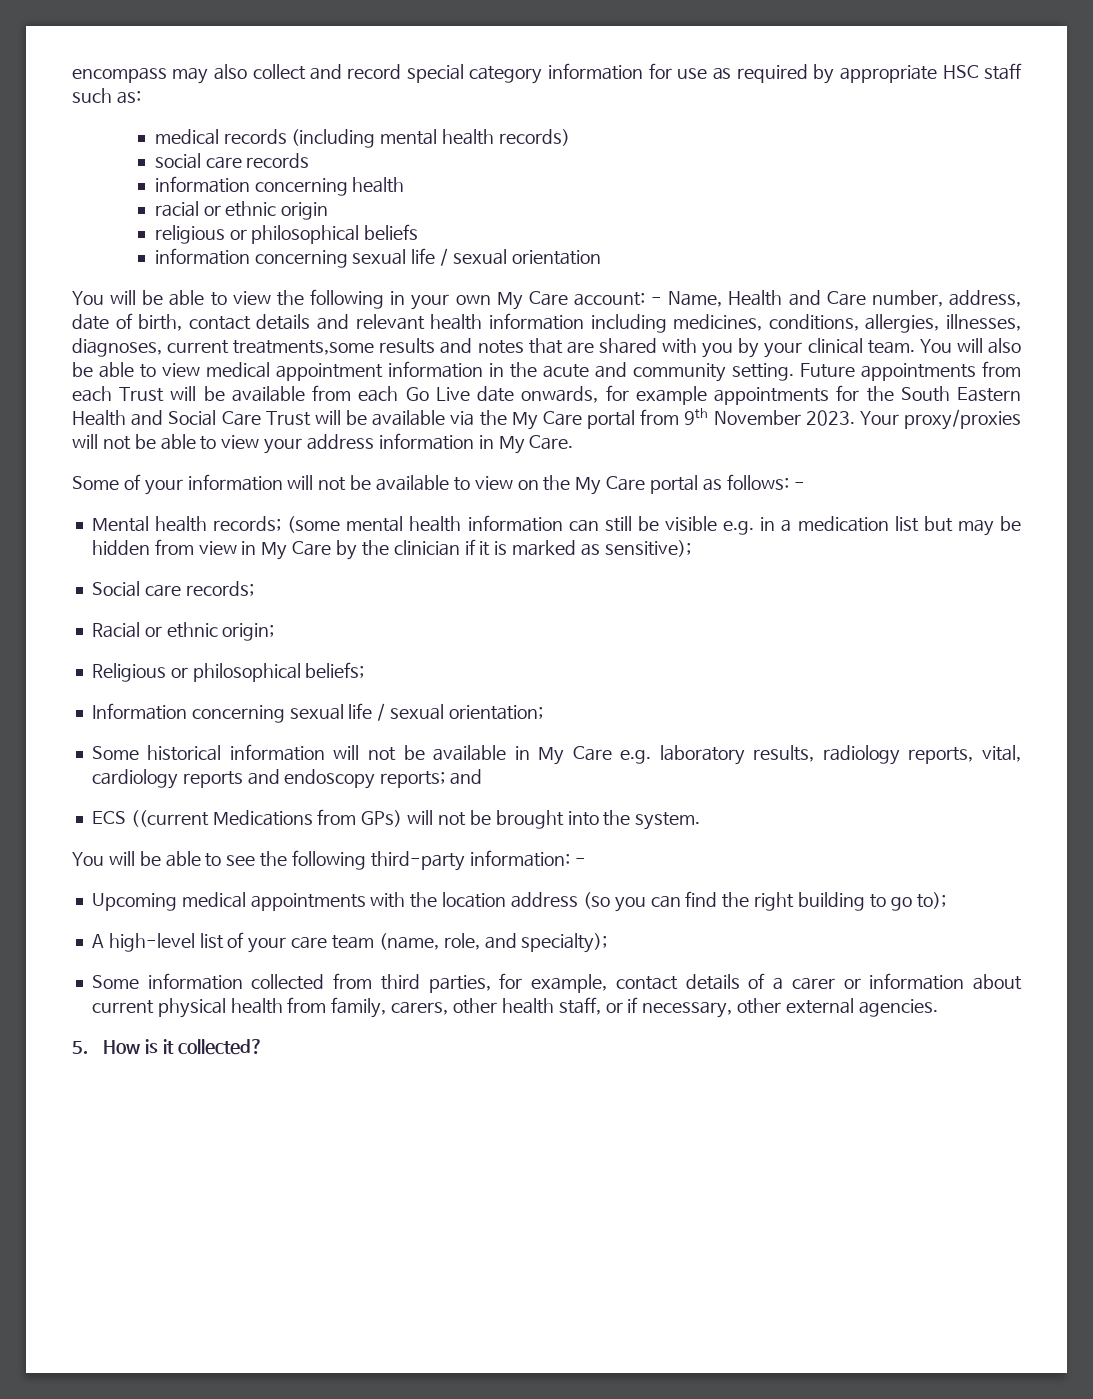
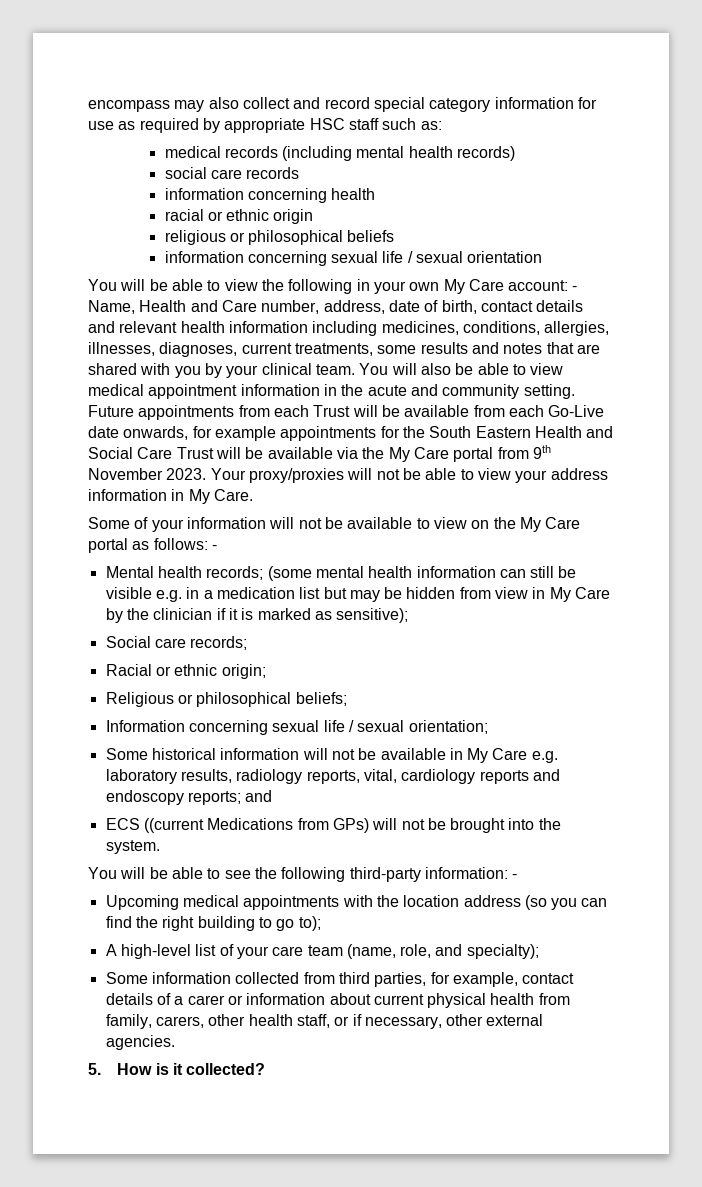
- You will be able to view the following in your own My Care account: - Name, Health and Care number, address, date of birth, contact details and relevant health information including medicines, conditions, allergies, illnesses, diagnoses, current treatments,some results and notes that are shared with you by your clinical team.
+ You will be able to view the following in your own My Care account: - Name, Health and Care number, address, date of birth, contact details and relevant health information including medicines, conditions, allergies, illnesses, diagnoses, current treatments, some results and notes that are shared with you by your clinical team.
- Future appointments from each Trust will be available from each Go Live date onwards, for example appointments for the South Eastern Health and Social Care Trust will be available via the My Care portal from 9th November 2023.
+ Future appointments from each Trust will be available from each Go-Live date onwards, for example appointments for the South Eastern Health and Social Care Trust will be available via the My Care portal from 9th November 2023.

